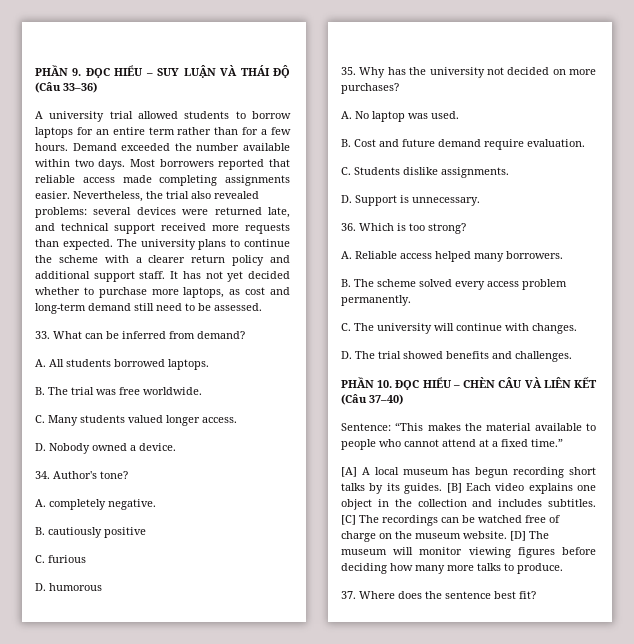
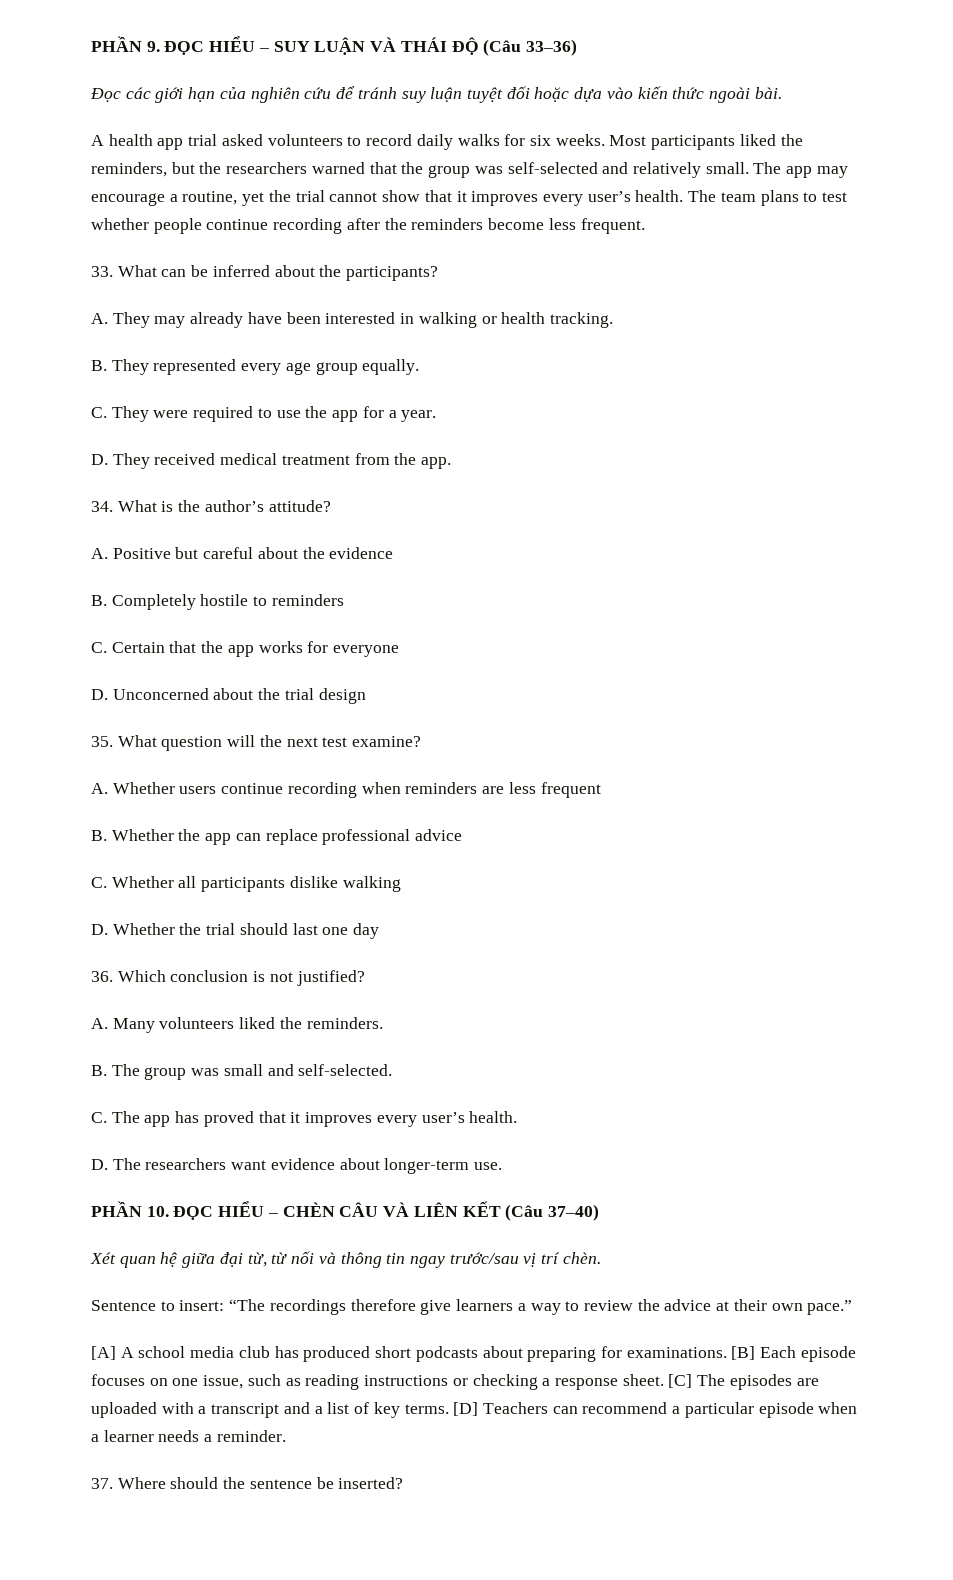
- A university trial allowed students to borrow laptops for an entire term rather than for a few hours. Demand exceeded the number available within two days. Most borrowers reported that reliable access made completing assignments easier. Nevertheless, the trial also revealed problems: several devices were returned late, and technical support received more requests than expected. The university plans to continue the scheme with a clearer return policy and additional support staff. It has not yet decided whether to purchase more laptops, as cost and long-term demand still need to be assessed.
+ Đọc các giới hạn của nghiên cứu để tránh suy luận tuyệt đối hoặc dựa vào kiến thức ngoài bài.
+ A health app trial asked volunteers to record daily walks for six weeks. Most participants liked the reminders, but the researchers warned that the group was self-selected and relatively small. The app may encourage a routine, yet the trial cannot show that it improves every user’s health. The team plans to test whether people continue recording after the reminders become less frequent.
- 33. What can be inferred from demand?
- A. All students borrowed laptops.
- B. The trial was free worldwide.
- C. Many students valued longer access.
- D. Nobody owned a device.
- 34. Author's tone?
- A. completely negative.
- B. cautiously positive
- C. furious
- D. humorous
- 35. Why has the university not decided on more purchases?
- A. No laptop was used.
- B. Cost and future demand require evaluation.
- C. Students dislike assignments.
- D. Support is unnecessary.
- 36. Which is too strong?
- A. Reliable access helped many borrowers.
- B. The scheme solved every access problem permanently.
- C. The university will continue with changes.
- D. The trial showed benefits and challenges.
+ 33. What can be inferred about the participants?
+ A. They may already have been interested in walking or health tracking.
+ B. They represented every age group equally.
+ C. They were required to use the app for a year.
+ D. They received medical treatment from the app.
+ 34. What is the author’s attitude?
+ A. Positive but careful about the evidence
+ B. Completely hostile to reminders
+ C. Certain that the app works for everyone
+ D. Unconcerned about the trial design
+ 35. What question will the next test examine?
+ A. Whether users continue recording when reminders are less frequent
+ B. Whether the app can replace professional advice
+ C. Whether all participants dislike walking
+ D. Whether the trial should last one day
+ 36. Which conclusion is not justified?
+ A. Many volunteers liked the reminders.
+ B. The group was small and self-selected.
+ C. The app has proved that it improves every user’s health.
+ D. The researchers want evidence about longer-term use.
- Sentence: “This makes the material available to people who cannot attend at a fixed time.”
- [A] A local museum has begun recording short talks by its guides. [B] Each video explains one object in the collection and includes subtitles. [C] The recordings can be watched free of charge on the museum website. [D] The museum will monitor viewing figures before deciding how many more talks to produce.
+ Xét quan hệ giữa đại từ, từ nối và thông tin ngay trước/sau vị trí chèn.
+ Sentence to insert: “The recordings therefore give learners a way to review the advice at their own pace.”
+ [A] A school media club has produced short podcasts about preparing for examinations. [B] Each episode focuses on one issue, such as reading instructions or checking a response sheet. [C] The episodes are uploaded with a transcript and a list of key terms. [D] Teachers can recommend a particular episode when a learner needs a reminder.
- 37. Where does the sentence best fit?
+ 37. Where should the sentence be inserted?

